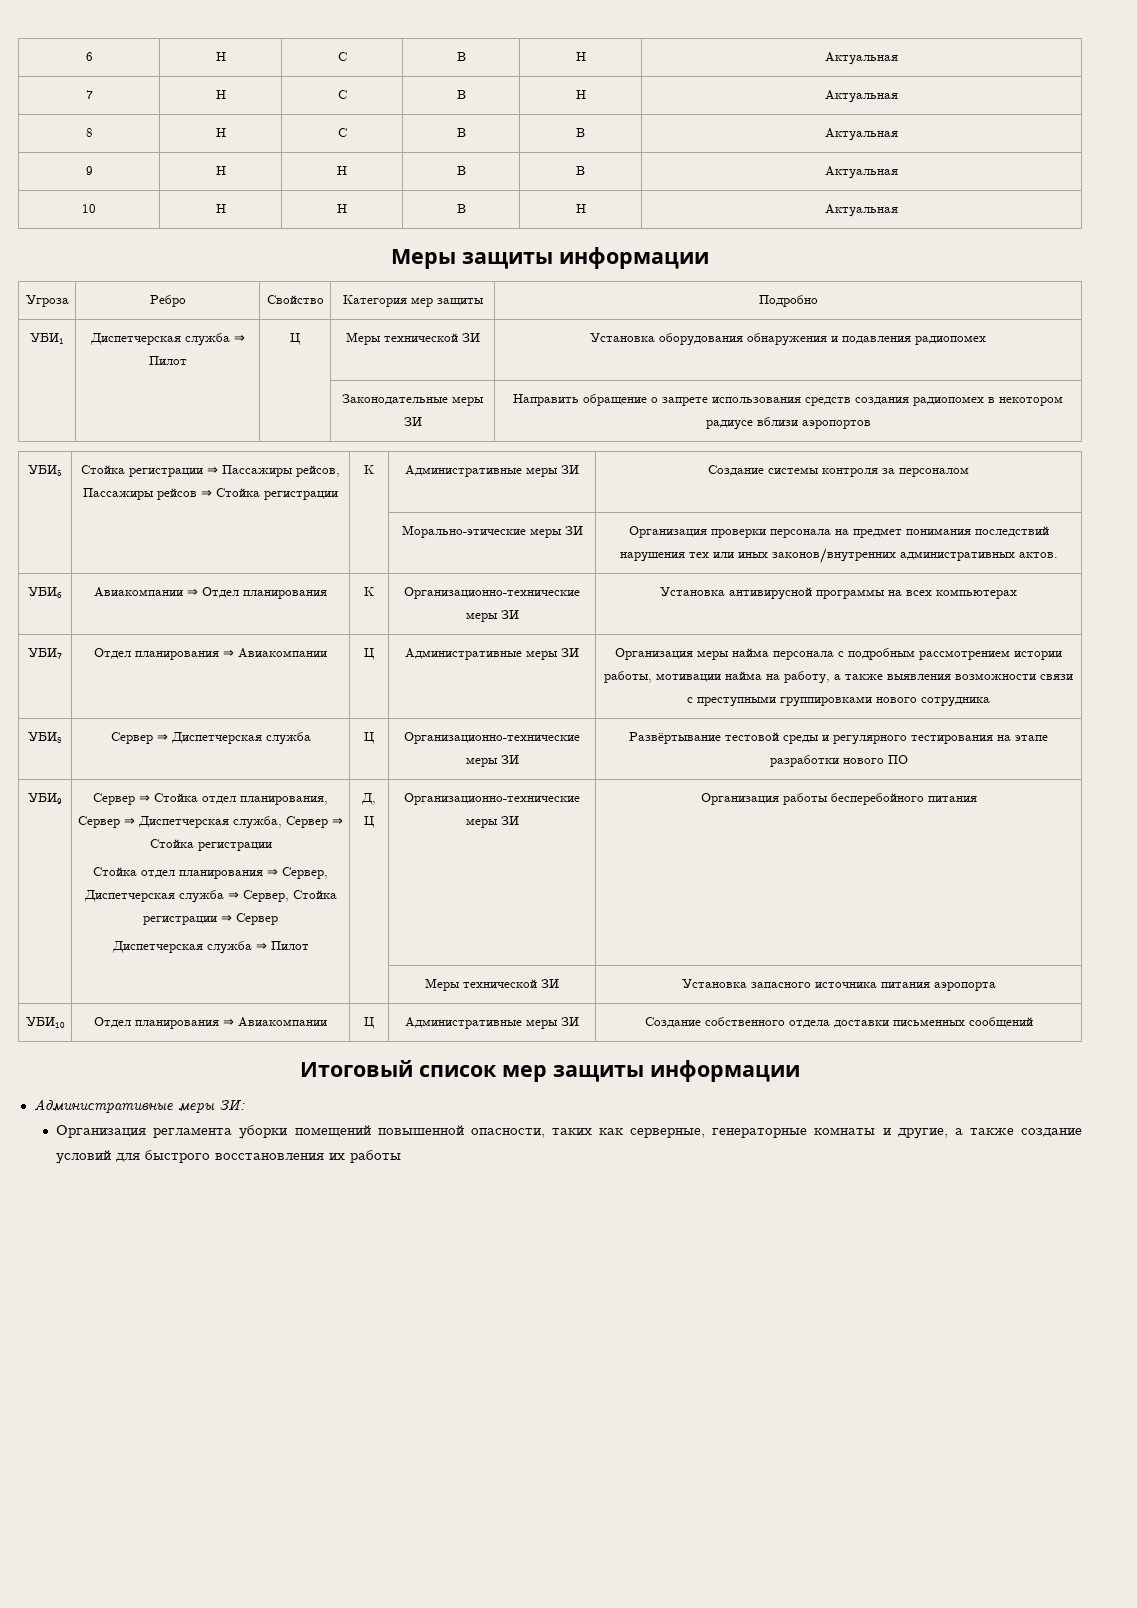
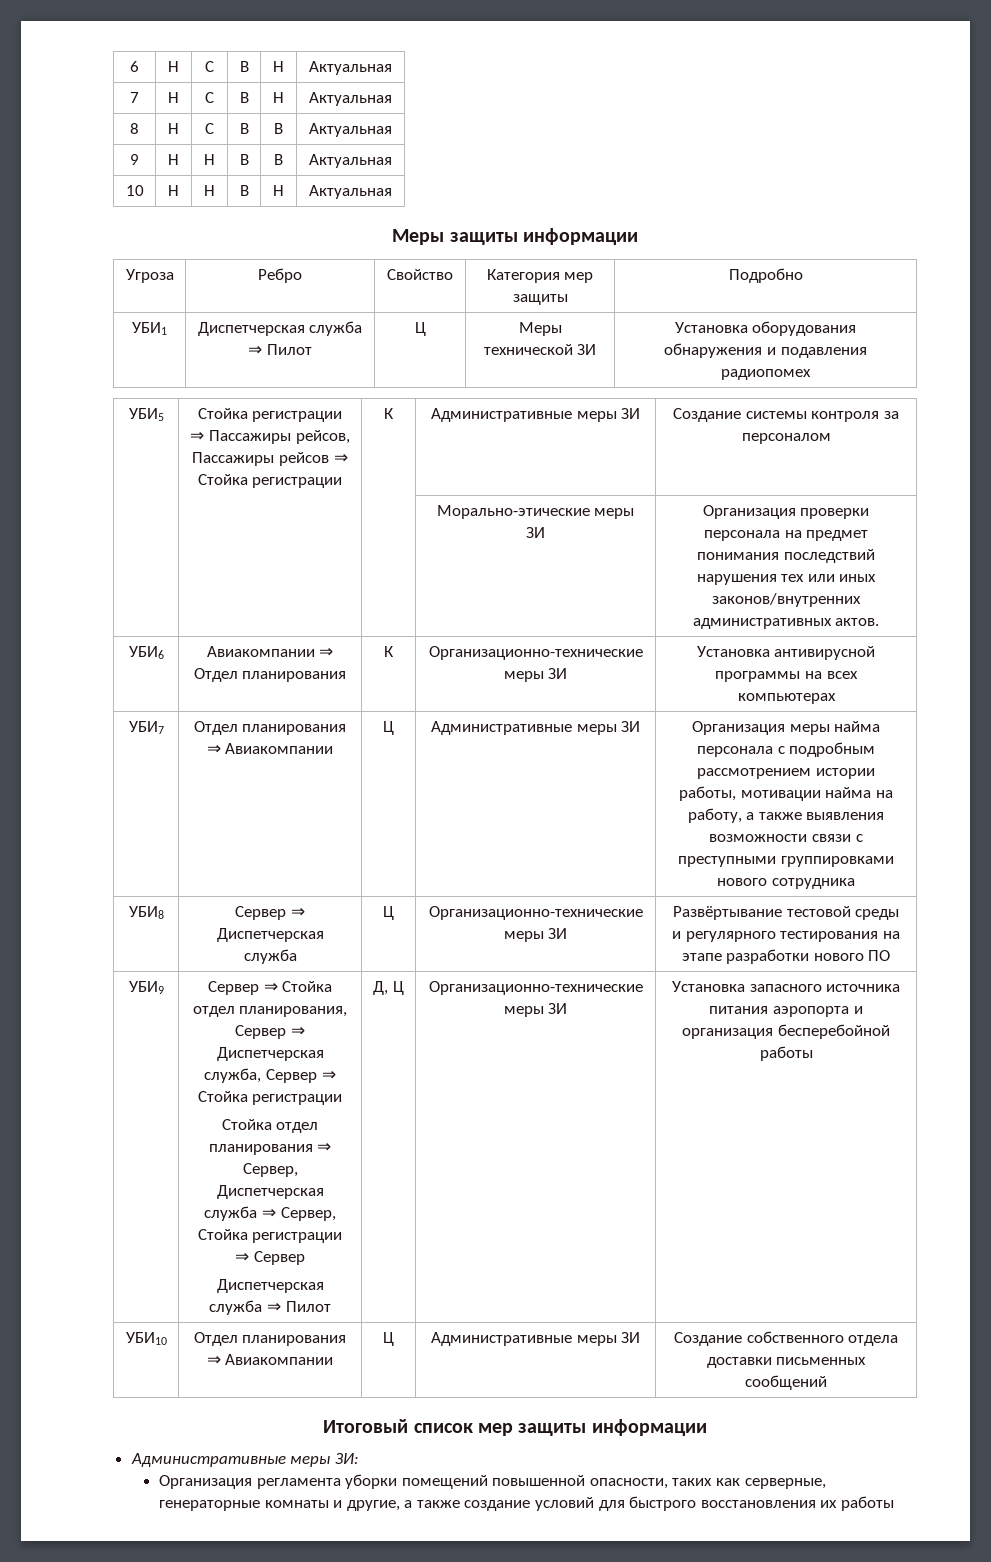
- | | | Законодательные меры ЗИ | Направить обращение о запрете использования средств создания радиопомех в некотором радиусе вблизи аэропортов
- Организация работы бесперебойного питания
- | | | Меры технической ЗИ | Установка запасного источника питания аэропорта
+ Установка запасного источника питания аэропорта и организация бесперебойной работы

